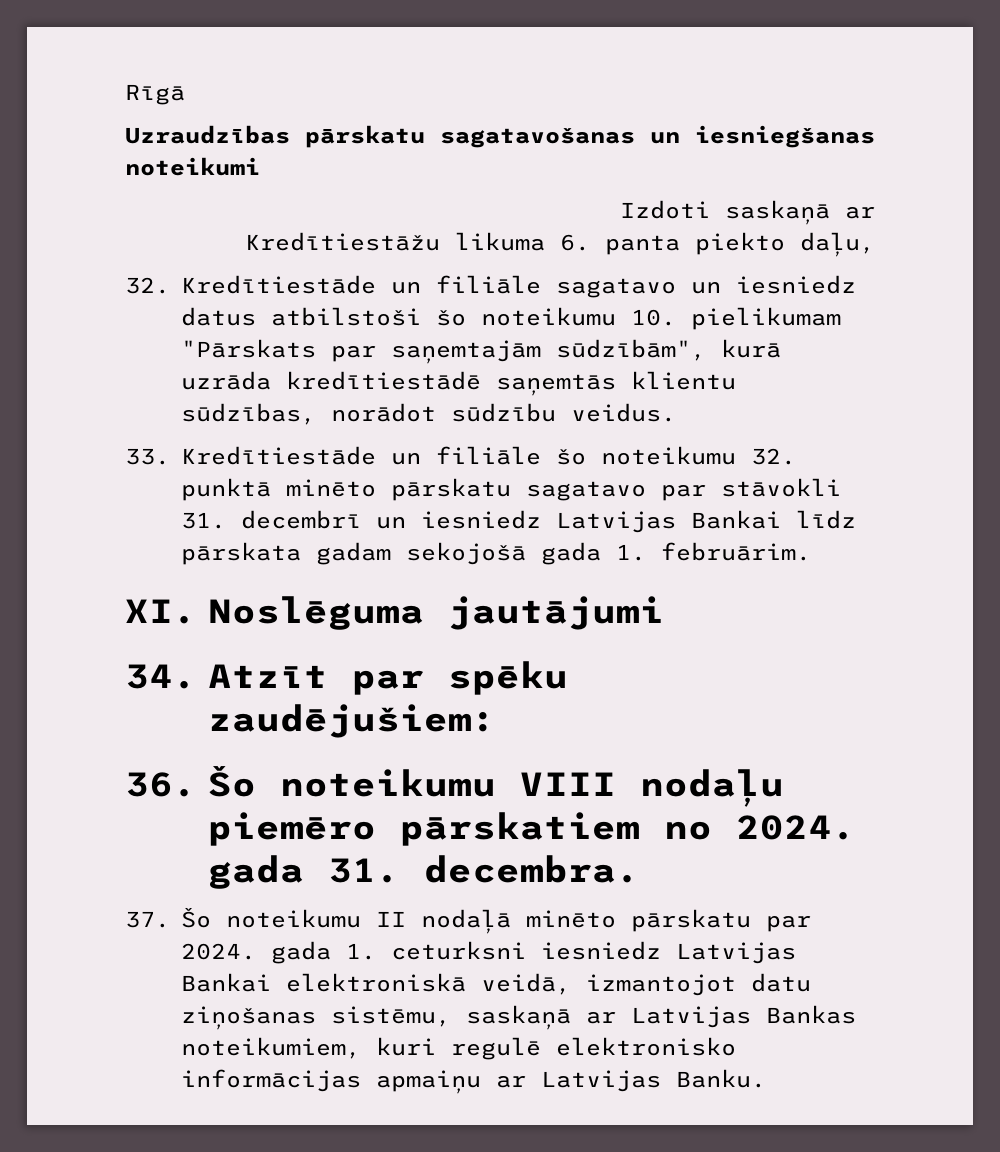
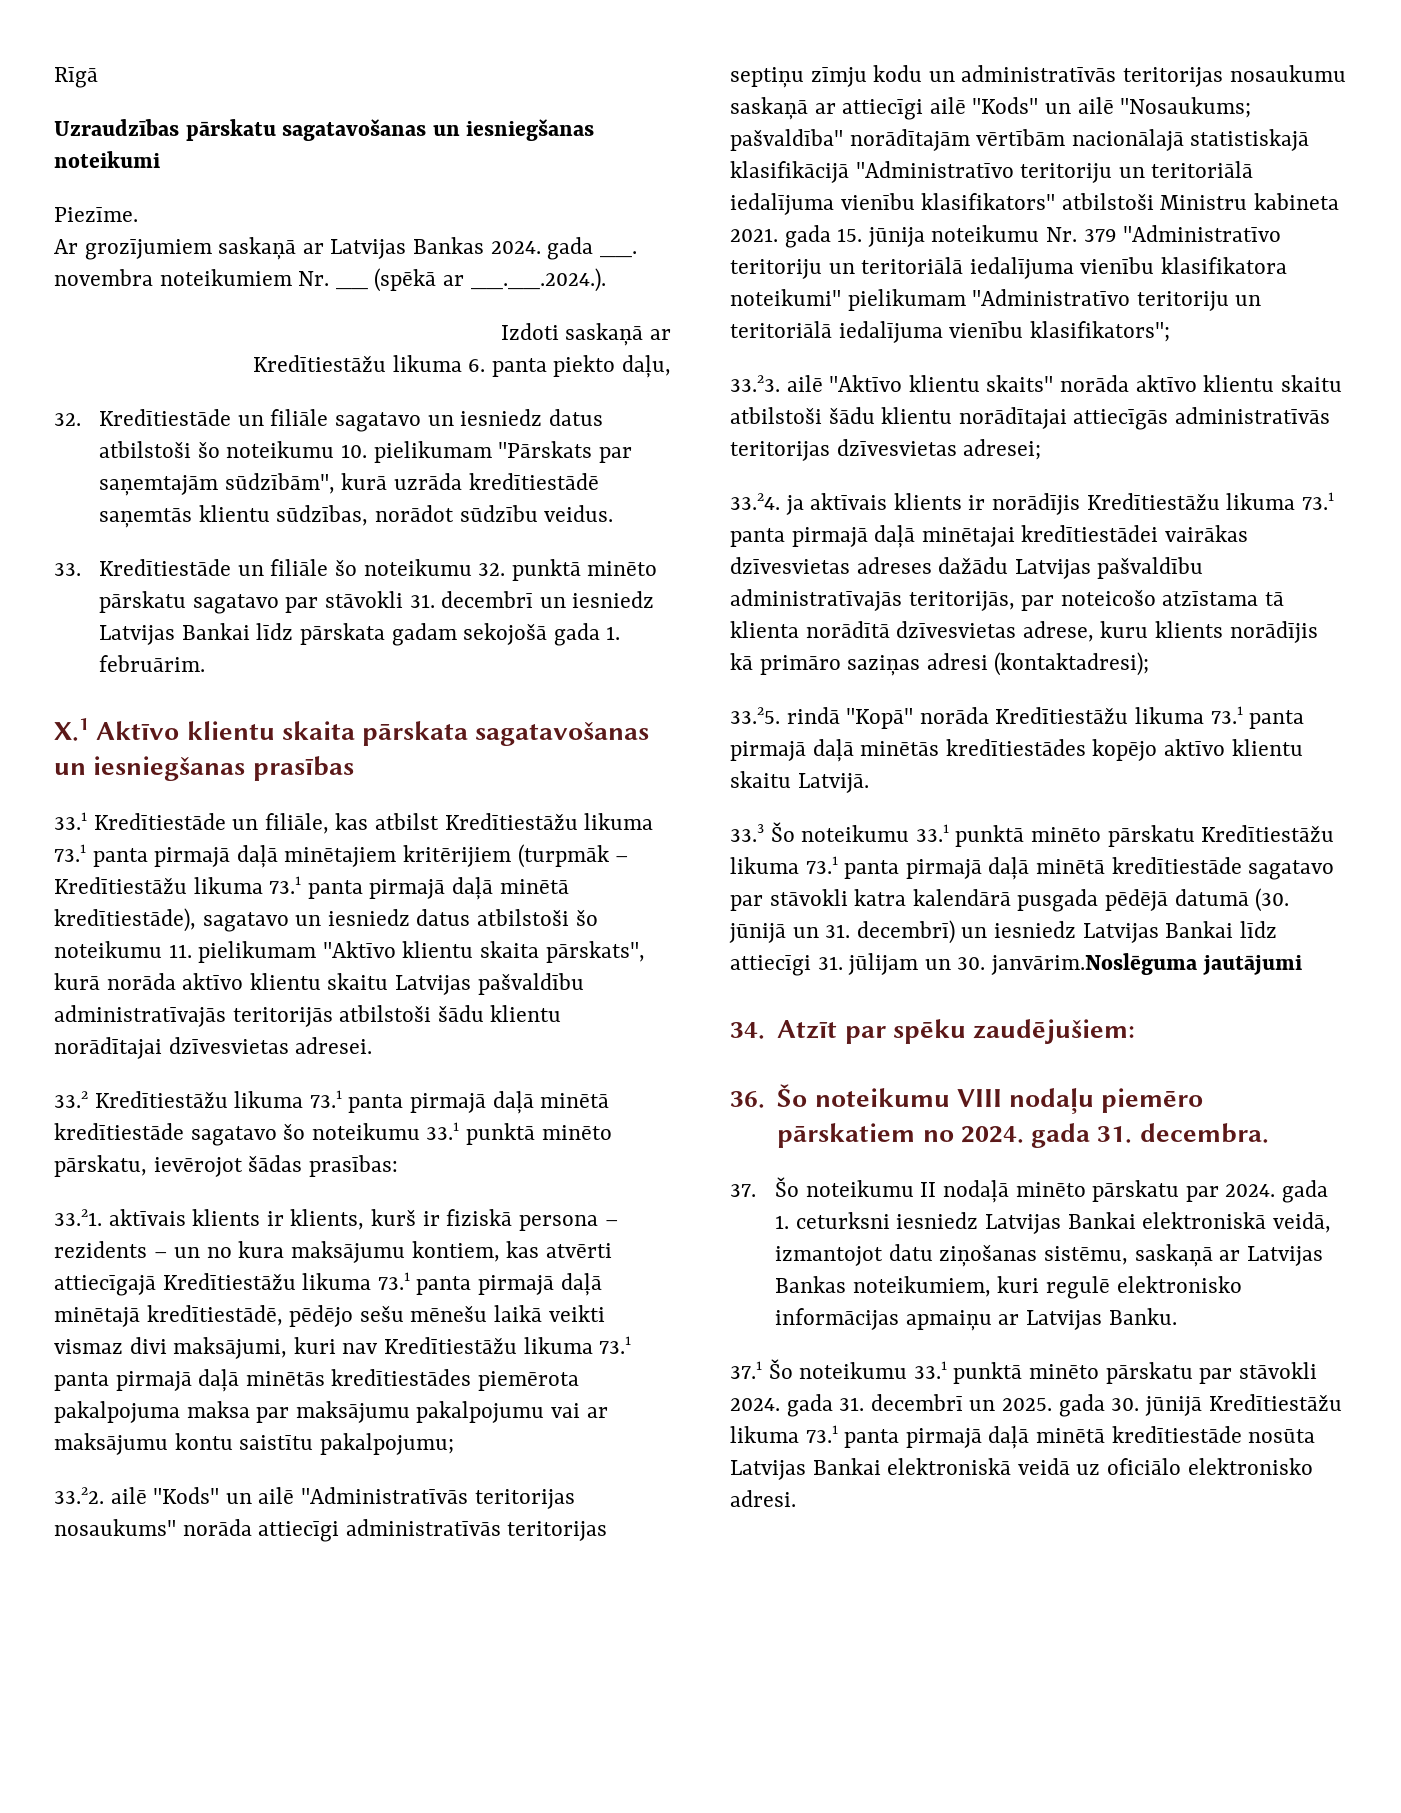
+ Piezīme.
+ Ar grozījumiem saskaņā ar Latvijas Bankas 2024. gada __. novembra noteikumiem Nr. __ (spēkā ar __.__.2024.).
- XI. Noslēguma jautājumi
+ X.1 Aktīvo klientu skaita pārskata sagatavošanas un iesniegšanas prasības
+ 33.1 Kredītiestāde un filiāle, kas atbilst Kredītiestāžu likuma 73.1 panta pirmajā daļā minētajiem kritērijiem (turpmāk – Kredītiestāžu likuma 73.1 panta pirmajā daļā minētā kredītiestāde), sagatavo un iesniedz datus atbilstoši šo noteikumu 11. pielikumam "Aktīvo klientu skaita pārskats", kurā norāda aktīvo klientu skaitu Latvijas pašvaldību administratīvajās teritorijās atbilstoši šādu klientu norādītajai dzīvesvietas adresei.
+ 33.2 Kredītiestāžu likuma 73.1 panta pirmajā daļā minētā kredītiestāde sagatavo šo noteikumu 33.1 punktā minēto pārskatu, ievērojot šādas prasības:
+ 33.21. aktīvais klients ir klients, kurš ir fiziskā persona – rezidents – un no kura maksājumu kontiem, kas atvērti attiecīgajā Kredītiestāžu likuma 73.1 panta pirmajā daļā minētajā kredītiestādē, pēdējo sešu mēnešu laikā veikti vismaz divi maksājumi, kuri nav Kredītiestāžu likuma 73.1 panta pirmajā daļā minētās kredītiestādes piemērota pakalpojuma maksa par maksājumu pakalpojumu vai ar maksājumu kontu saistītu pakalpojumu;
+ 33.22. ailē "Kods" un ailē "Administratīvās teritorijas nosaukums" norāda attiecīgi administratīvās teritorijas septiņu zīmju kodu un administratīvās teritorijas nosaukumu saskaņā ar attiecīgi ailē "Kods" un ailē "Nosaukums; pašvaldība" norādītajām vērtībām nacionālajā statistiskajā klasifikācijā "Administratīvo teritoriju un teritoriālā iedalījuma vienību klasifikators" atbilstoši Ministru kabineta 2021. gada 15. jūnija noteikumu Nr. 379 "Administratīvo teritoriju un teritoriālā iedalījuma vienību klasifikatora noteikumi" pielikumam "Administratīvo teritoriju un teritoriālā iedalījuma vienību klasifikators";
+ 33.23. ailē "Aktīvo klientu skaits" norāda aktīvo klientu skaitu atbilstoši šādu klientu norādītajai attiecīgās administratīvās teritorijas dzīvesvietas adresei;
+ 33.24. ja aktīvais klients ir norādījis Kredītiestāžu likuma 73.1 panta pirmajā daļā minētajai kredītiestādei vairākas dzīvesvietas adreses dažādu Latvijas pašvaldību administratīvajās teritorijās, par noteicošo atzīstama tā klienta norādītā dzīvesvietas adrese, kuru klients norādījis kā primāro saziņas adresi (kontaktadresi);
+ 33.25. rindā "Kopā" norāda Kredītiestāžu likuma 73.1 panta pirmajā daļā minētās kredītiestādes kopējo aktīvo klientu skaitu Latvijā.
+ 33.3 Šo noteikumu 33.1 punktā minēto pārskatu Kredītiestāžu likuma 73.1 panta pirmajā daļā minētā kredītiestāde sagatavo par stāvokli katra kalendārā pusgada pēdējā datumā (30. jūnijā un 31. decembrī) un iesniedz Latvijas Bankai līdz attiecīgi 31. jūlijam un 30. janvārim.Noslēguma jautājumi
+ 37.1 Šo noteikumu 33.1 punktā minēto pārskatu par stāvokli 2024. gada 31. decembrī un 2025. gada 30. jūnijā Kredītiestāžu likuma 73.1 panta pirmajā daļā minētā kredītiestāde nosūta Latvijas Bankai elektroniskā veidā uz oficiālo elektronisko adresi.

